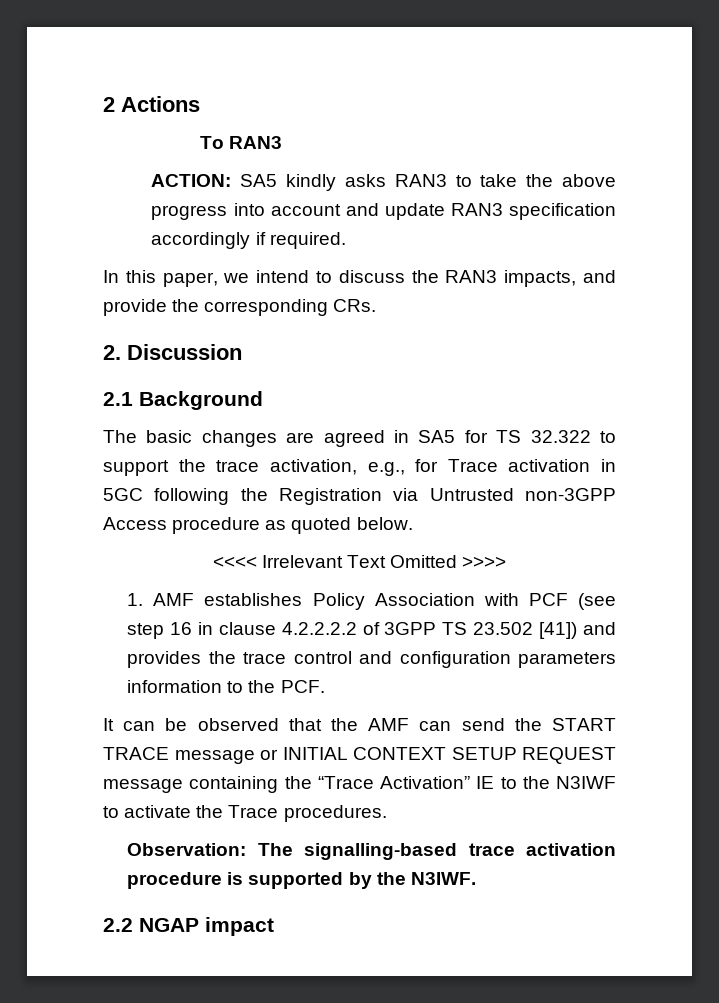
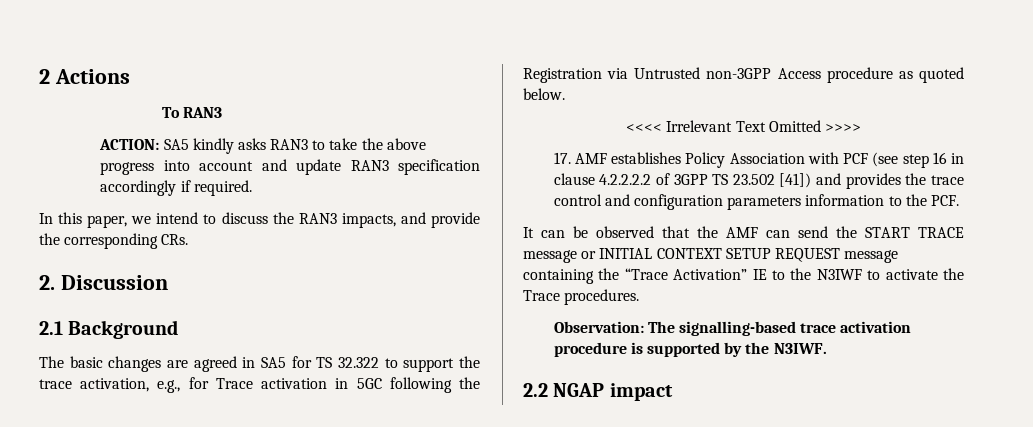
- 1. AMF establishes Policy Association with PCF (see step 16 in clause 4.2.2.2.2 of 3GPP TS 23.502 [41]) and provides the trace control and configuration parameters information to the PCF.
+ 17. AMF establishes Policy Association with PCF (see step 16 in clause 4.2.2.2.2 of 3GPP TS 23.502 [41]) and provides the trace control and configuration parameters information to the PCF.

